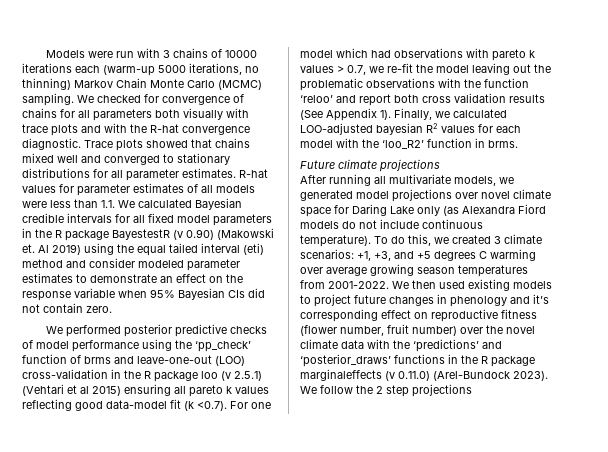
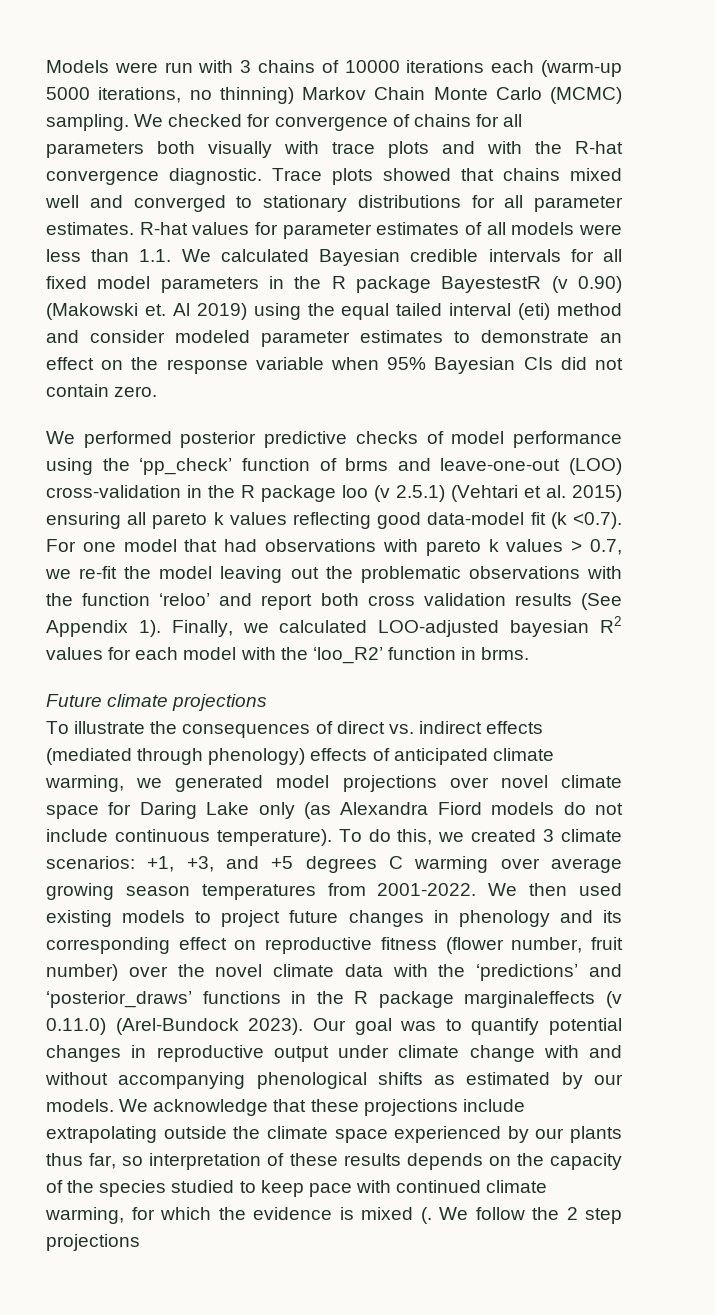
- We performed posterior predictive checks of model performance using the ‘pp_check’ function of brms and leave-one-out (LOO) cross-validation in the R package loo (v 2.5.1) (Vehtari et al 2015) ensuring all pareto k values reflecting good data-model fit (k <0.7). For one model which had observations with pareto k values > 0.7, we re-fit the model leaving out the problematic observations with the function ‘reloo’ and report both cross validation results (See Appendix 1).
+ We performed posterior predictive checks of model performance using the ‘pp_check’ function of brms and leave-one-out (LOO) cross-validation in the R package loo (v 2.5.1) (Vehtari et al. 2015) ensuring all pareto k values reflecting good data-model fit (k <0.7). For one model that had observations with pareto k values > 0.7, we re-fit the model leaving out the problematic observations with the function ‘reloo’ and report both cross validation results (See Appendix 1).
- After running all multivariate models, we generated model projections over novel climate space for Daring Lake only (as Alexandra Fiord models do not include continuous temperature).
+ To illustrate the consequences of direct vs. indirect effects (mediated through phenology) effects of anticipated climate warming, we generated model projections over novel climate space for Daring Lake only (as Alexandra Fiord models do not include continuous temperature).
- We then used existing models to project future changes in phenology and it’s corresponding effect on reproductive fitness (flower number, fruit number) over the novel climate data with the ‘predictions’ and ‘posterior_draws’ functions in the R package marginaleffects (v 0.11.0) (Arel-Bundock 2023).
+ We then used existing models to project future changes in phenology and its corresponding effect on reproductive fitness (flower number, fruit number) over the novel climate data with the ‘predictions’ and ‘posterior_draws’ functions in the R package marginaleffects (v 0.11.0) (Arel-Bundock 2023).
+ Our goal was to quantify potential changes in reproductive output under climate change with and without accompanying phenological shifts as estimated by our models. We acknowledge that these projections include extrapolating outside the climate space experienced by our plants thus far, so interpretation of these results depends on the capacity of the species studied to keep pace with continued climate warming, for which the evidence is mixed (.

